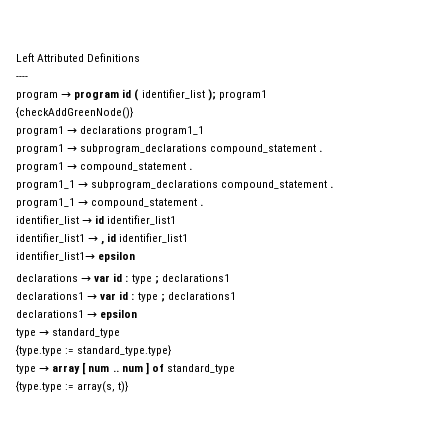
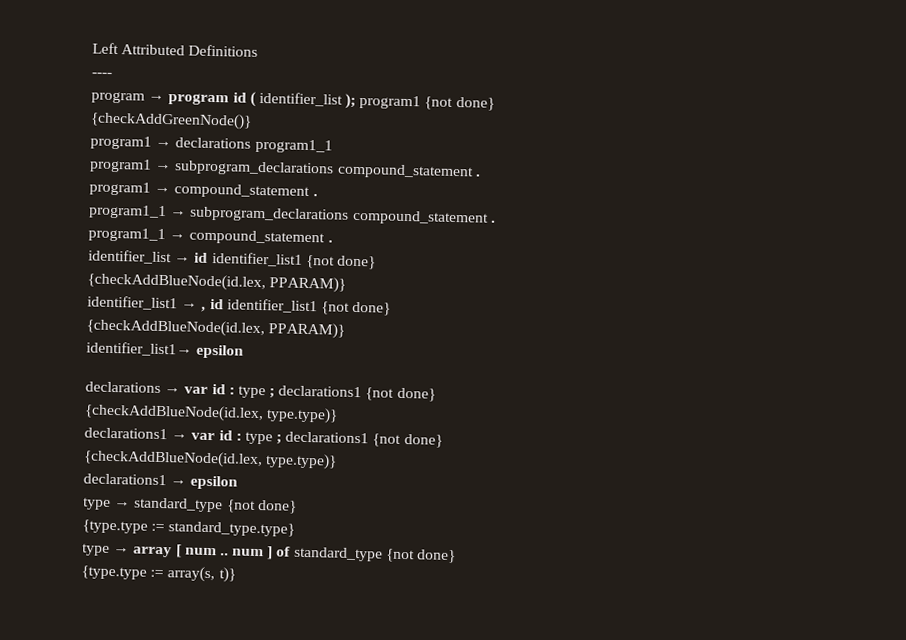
- program → program id ( identifier_list ); program1
+ program → program id ( identifier_list ); program1 {not done}
- identifier_list → id identifier_list1
+ identifier_list → id identifier_list1 {not done}
+ {checkAddBlueNode(id.lex, PPARAM)}
- identifier_list1 → , id identifier_list1
+ identifier_list1 → , id identifier_list1 {not done}
+ {checkAddBlueNode(id.lex, PPARAM)}
- declarations → var id : type ; declarations1
+ declarations → var id : type ; declarations1 {not done}
+ {checkAddBlueNode(id.lex, type.type)}
- declarations1 → var id : type ; declarations1
+ declarations1 → var id : type ; declarations1 {not done}
+ {checkAddBlueNode(id.lex, type.type)}
- type → standard_type
+ type → standard_type {not done}
- type → array [ num .. num ] of standard_type
+ type → array [ num .. num ] of standard_type {not done}

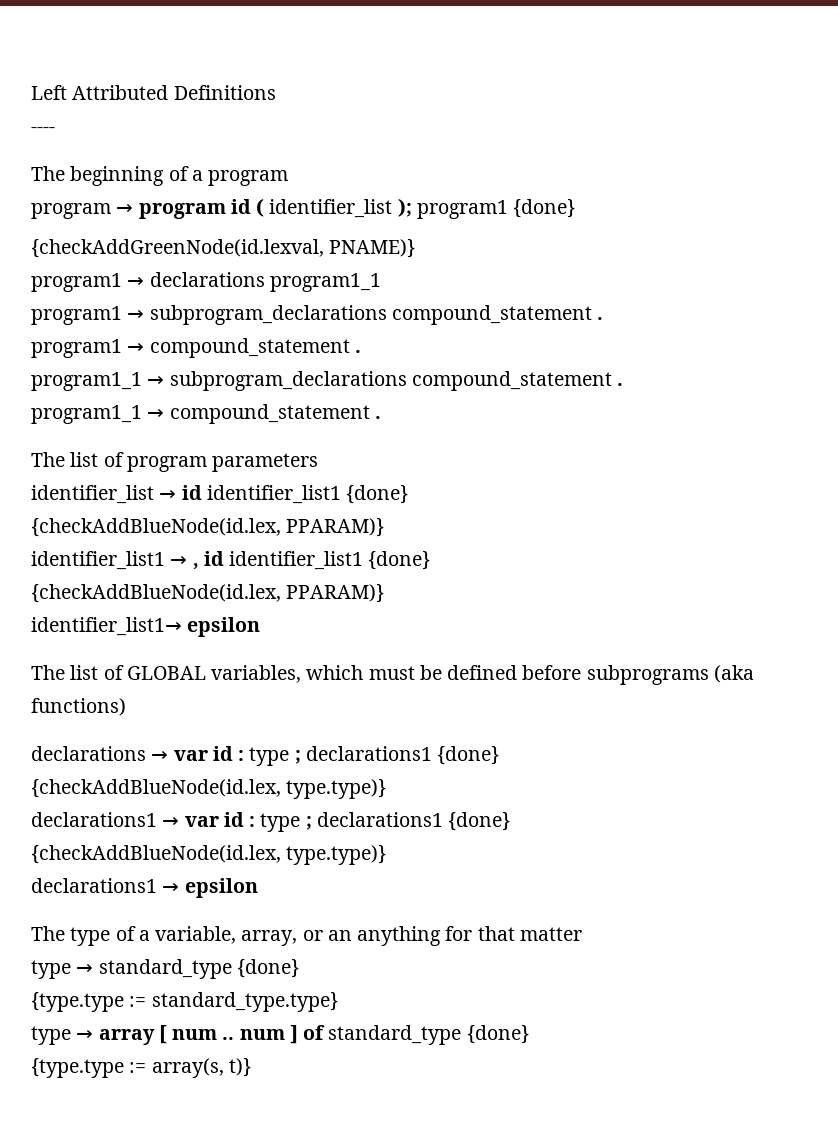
+ The beginning of a program
- program → program id ( identifier_list ); program1 {not done}
- {checkAddGreenNode()}
+ program → program id ( identifier_list ); program1 {done}
+ {checkAddGreenNode(id.lexval, PNAME)}
+ The list of program parameters
- identifier_list → id identifier_list1 {not done}
+ identifier_list → id identifier_list1 {done}
- identifier_list1 → , id identifier_list1 {not done}
+ identifier_list1 → , id identifier_list1 {done}
+ The list of GLOBAL variables, which must be defined before subprograms (aka functions)
- declarations → var id : type ; declarations1 {not done}
+ declarations → var id : type ; declarations1 {done}
- declarations1 → var id : type ; declarations1 {not done}
+ declarations1 → var id : type ; declarations1 {done}
+ The type of a variable, array, or an anything for that matter
- type → standard_type {not done}
+ type → standard_type {done}
- type → array [ num .. num ] of standard_type {not done}
+ type → array [ num .. num ] of standard_type {done}

